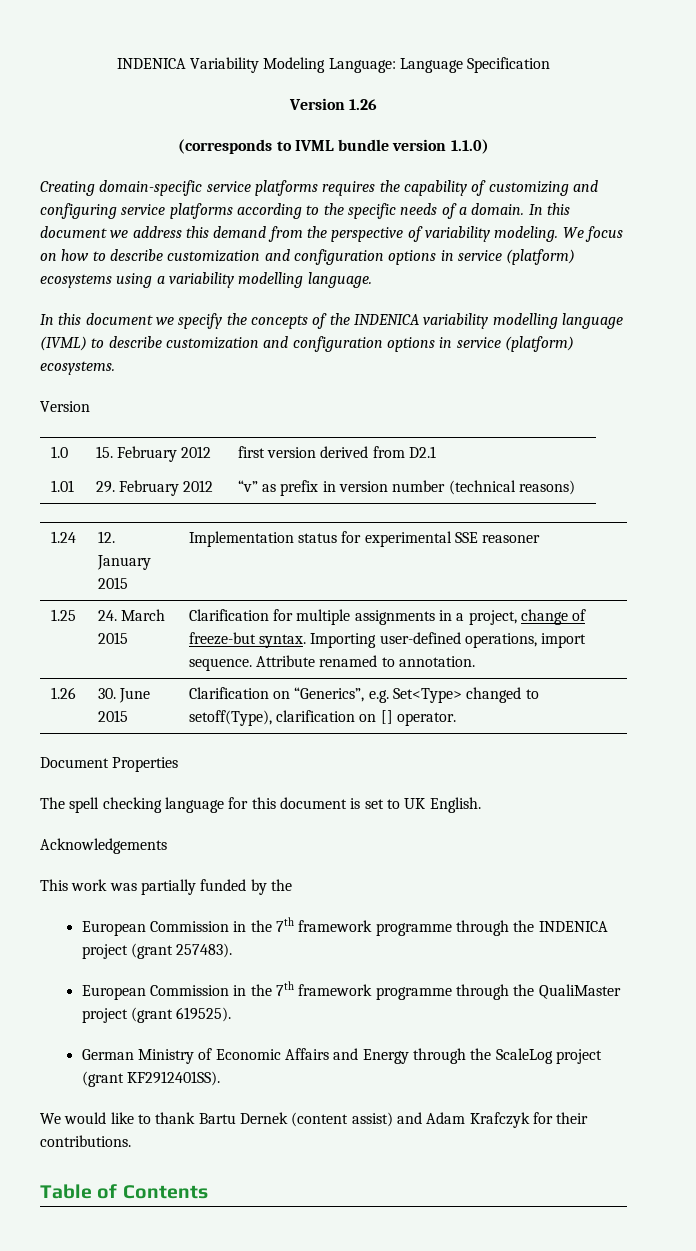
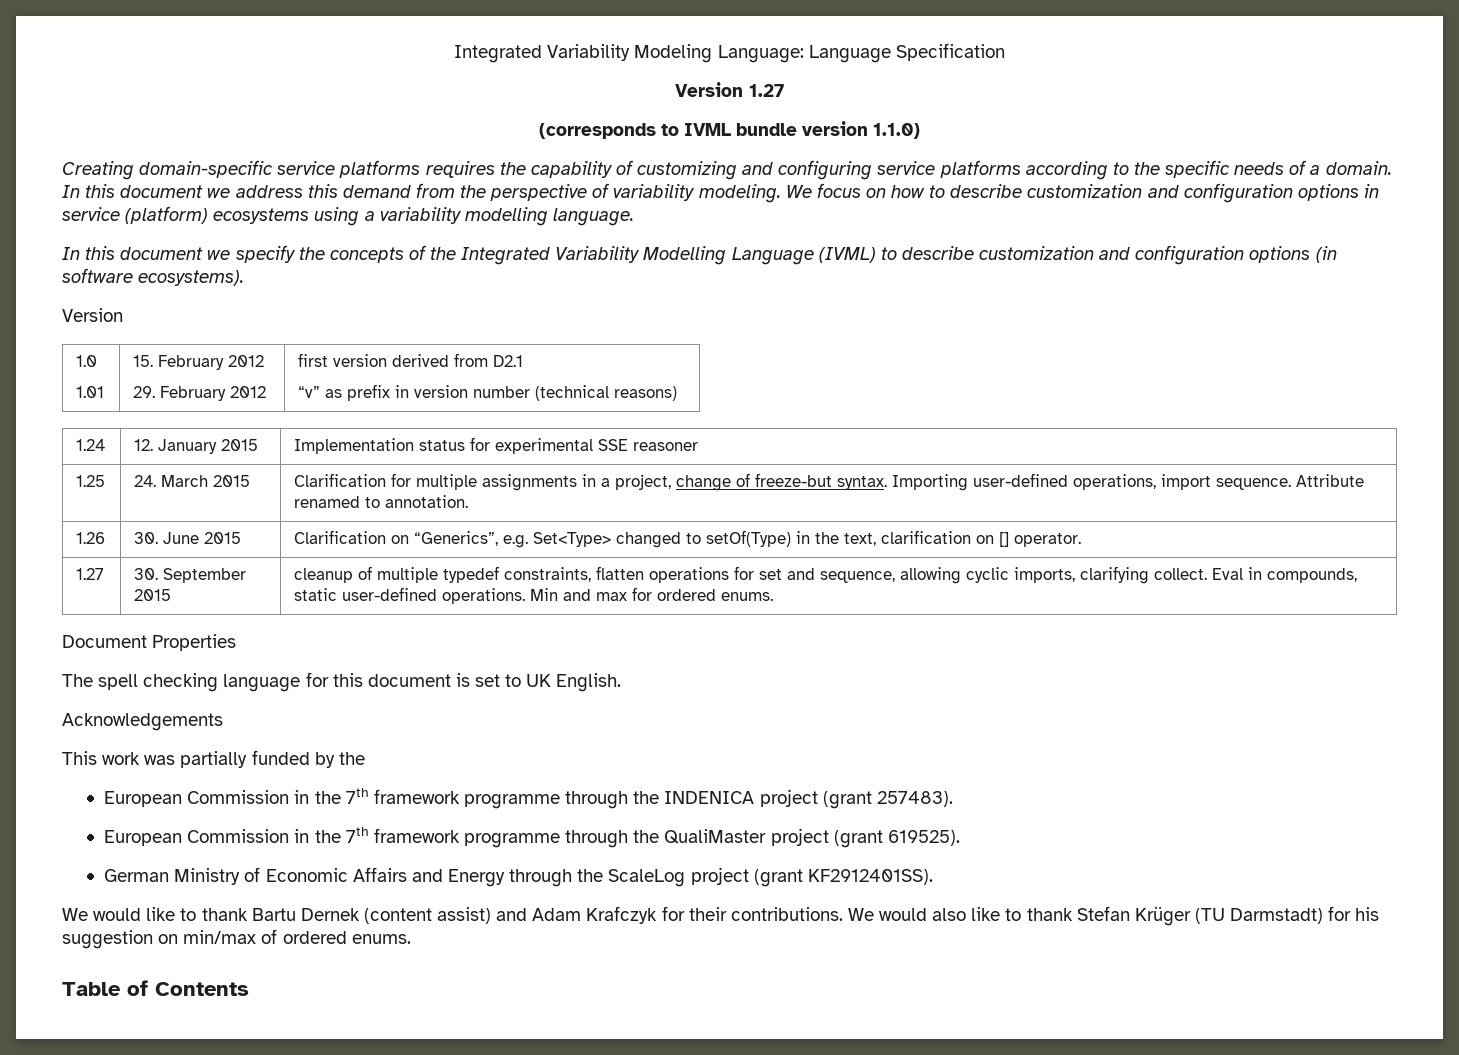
- INDENICA Variability Modeling Language: Language Specification
+ Integrated Variability Modeling Language: Language Specification
- Version 1.26
+ Version 1.27
- In this document we specify the concepts of the INDENICA variability modelling language (IVML) to describe customization and configuration options in service (platform) ecosystems.
+ In this document we specify the concepts of the Integrated Variability Modelling Language (IVML) to describe customization and configuration options (in software ecosystems).
- 1.26 | 30. June 2015 | Clarification on “Generics”, e.g. Set<Type> changed to setoff(Type), clarification on [] operator.
+ 1.26 | 30. June 2015 | Clarification on “Generics”, e.g. Set<Type> changed to setOf(Type) in the text, clarification on [] operator.
+ 1.27 | 30. September 2015 | cleanup of multiple typedef constraints, flatten operations for set and sequence, allowing cyclic imports, clarifying collect. Eval in compounds, static user-defined operations. Min and max for ordered enums.
+ We would also like to thank Stefan Krüger (TU Darmstadt) for his suggestion on min/max of ordered enums.

